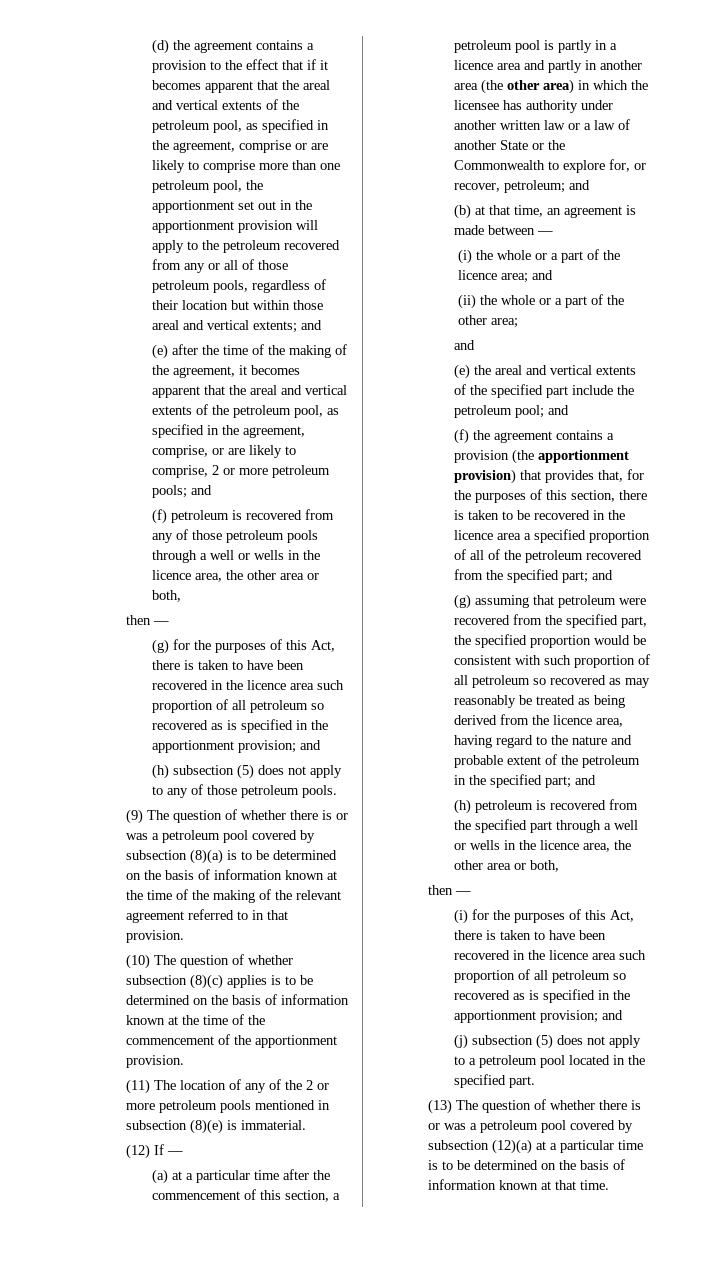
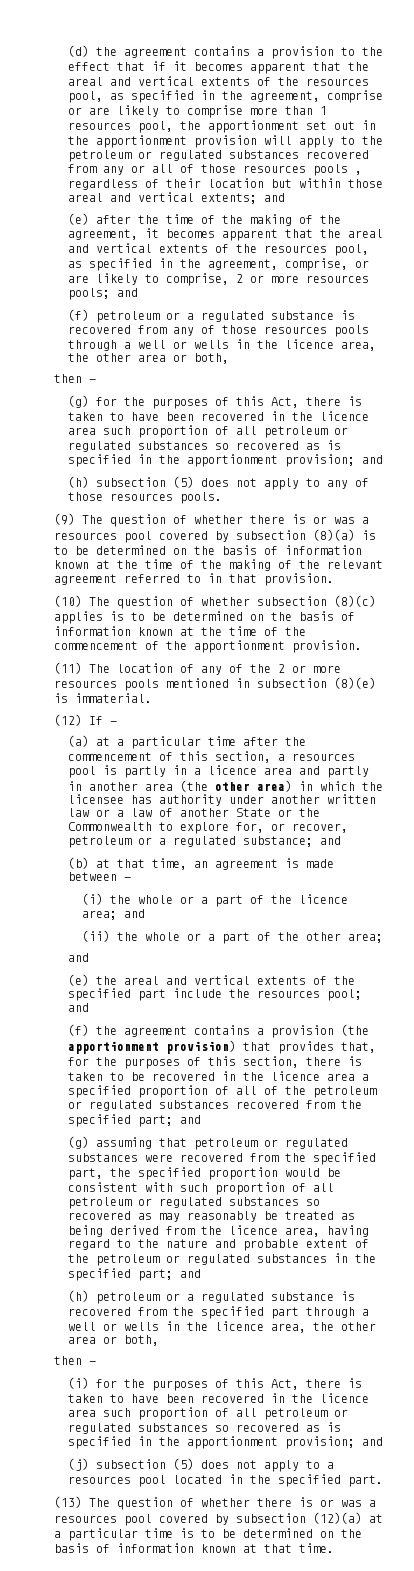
- (d) the agreement contains a provision to the effect that if it becomes apparent that the areal and vertical extents of the petroleum pool, as specified in the agreement, comprise or are likely to comprise more than one petroleum pool, the apportionment set out in the apportionment provision will apply to the petroleum recovered from any or all of those petroleum pools, regardless of their location but within those areal and vertical extents;
+ (d) the agreement contains a provision to the effect that if it becomes apparent that the areal and vertical extents of the resources pool, as specified in the agreement, comprise or are likely to comprise more than 1 resources pool, the apportionment set out in the apportionment provision will apply to the petroleum or regulated substances recovered from any or all of those resources pools , regardless of their location but within those areal and vertical extents;
- (e) after the time of the making of the agreement, it becomes apparent that the areal and vertical extents of the petroleum pool, as specified in the agreement, comprise, or are likely to comprise, 2 or more petroleum pools; and
+ (e) after the time of the making of the agreement, it becomes apparent that the areal and vertical extents of the resources pool, as specified in the agreement, comprise, or are likely to comprise, 2 or more resources pools; and
- (f) petroleum is recovered from any of those petroleum pools through a well or wells in the licence area, the other area or both,
+ (f) petroleum or a regulated substance is recovered from any of those resources pools through a well or wells in the licence area, the other area or both,
- (g) for the purposes of this Act, there is taken to have been recovered in the licence area such proportion of all petroleum so recovered as is specified in the apportionment provision; and
+ (g) for the purposes of this Act, there is taken to have been recovered in the licence area such proportion of all petroleum or regulated substances so recovered as is specified in the apportionment provision; and
- (h) subsection (5) does not apply to any of those petroleum pools.
+ (h) subsection (5) does not apply to any of those resources pools.
- (9) The question of whether there is or was a petroleum pool covered by subsection (8)(a) is to be determined on the basis of information known at the time of the making of the relevant agreement referred to in that provision.
+ (9) The question of whether there is or was a resources pool covered by subsection (8)(a) is to be determined on the basis of information known at the time of the making of the relevant agreement referred to in that provision.
- (11) The location of any of the 2 or more petroleum pools mentioned in subsection (8)(e) is immaterial.
+ (11) The location of any of the 2 or more resources pools mentioned in subsection (8)(e) is immaterial.
- (a) at a particular time after the commencement of this section, a petroleum pool is partly in a licence area and partly in another area (the other area) in which the licensee has authority under another written law or a law of another State or the Commonwealth to explore for, or recover, petroleum; and
+ (a) at a particular time after the commencement of this section, a resources pool is partly in a licence area and partly in another area (the other area) in which the licensee has authority under another written law or a law of another State or the Commonwealth to explore for, or recover, petroleum or a regulated substance; and
- (e) the areal and vertical extents of the specified part include the petroleum pool; and
+ (e) the areal and vertical extents of the specified part include the resources pool; and
- (f) the agreement contains a provision (the apportionment provision) that provides that, for the purposes of this section, there is taken to be recovered in the licence area a specified proportion of all of the petroleum recovered from the specified part; and
+ (f) the agreement contains a provision (the apportionment provision) that provides that, for the purposes of this section, there is taken to be recovered in the licence area a specified proportion of all of the petroleum or regulated substances recovered from the specified part; and
- (g) assuming that petroleum were recovered from the specified part, the specified proportion would be consistent with such proportion of all petroleum so recovered as may reasonably be treated as being derived from the licence area, having regard to the nature and probable extent of the petroleum in the specified part; and
+ (g) assuming that petroleum or regulated substances were recovered from the specified part, the specified proportion would be consistent with such proportion of all petroleum or regulated substances so recovered as may reasonably be treated as being derived from the licence area, having regard to the nature and probable extent of the petroleum or regulated substances in the specified part; and
- (h) petroleum is recovered from the specified part through a well or wells in the licence area, the other area or both,
+ (h) petroleum or a regulated substance is recovered from the specified part through a well or wells in the licence area, the other area or both,
- (i) for the purposes of this Act, there is taken to have been recovered in the licence area such proportion of all petroleum so recovered as is specified in the apportionment provision; and
+ (i) for the purposes of this Act, there is taken to have been recovered in the licence area such proportion of all petroleum or regulated substances so recovered as is specified in the apportionment provision; and
- (j) subsection (5) does not apply to a petroleum pool located in the specified part.
+ (j) subsection (5) does not apply to a resources pool located in the specified part.
- (13) The question of whether there is or was a petroleum pool covered by subsection (12)(a) at a particular time is to be determined on the basis of information known at that time.
+ (13) The question of whether there is or was a resources pool covered by subsection (12)(a) at a particular time is to be determined on the basis of information known at that time.

